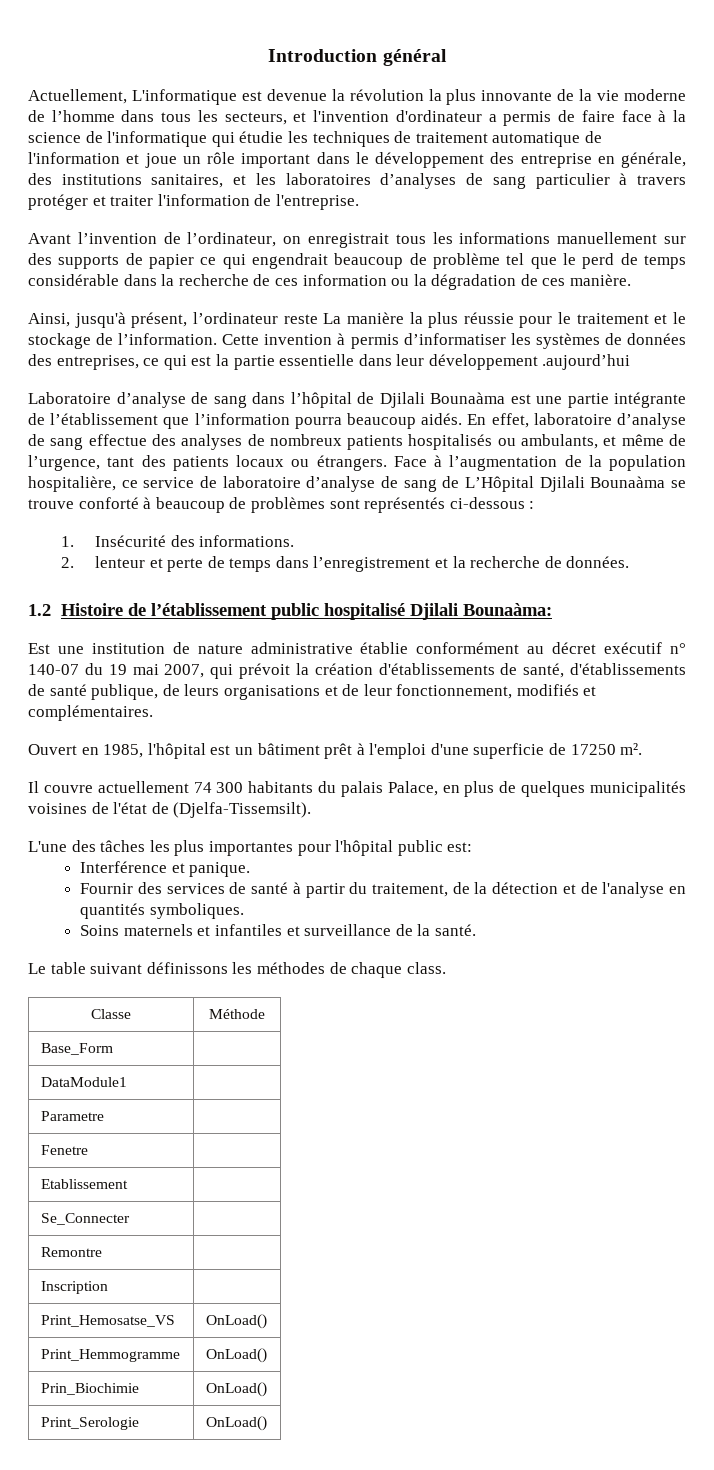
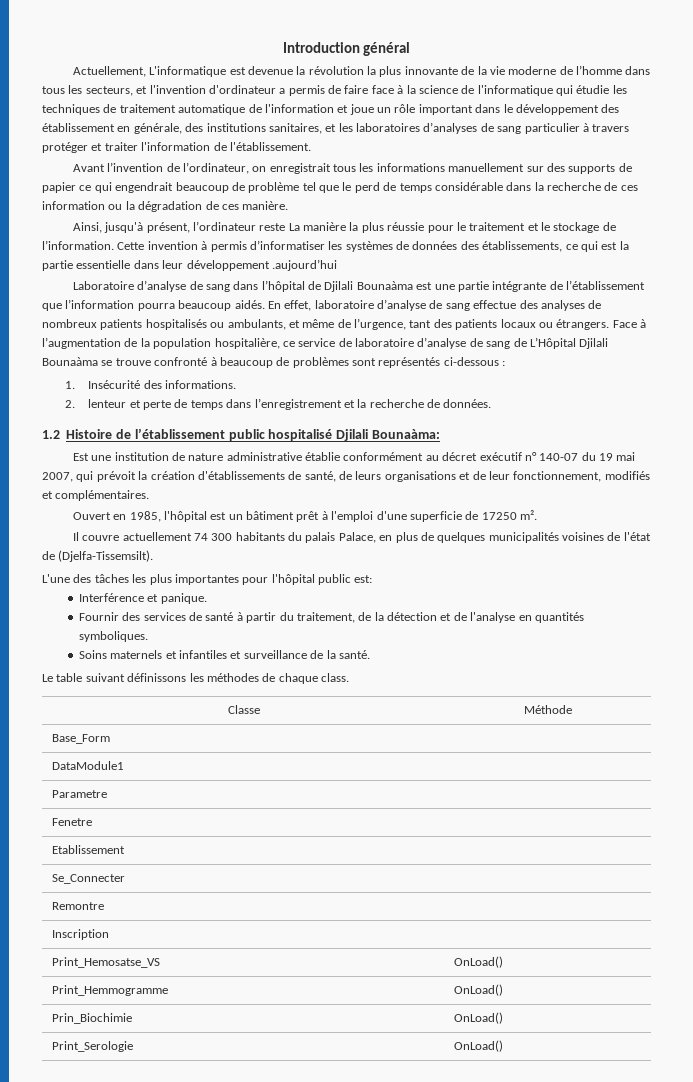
- Actuellement, L'informatique est devenue la révolution la plus innovante de la vie moderne de l’homme dans tous les secteurs, et l'invention d'ordinateur a permis de faire face à la science de l'informatique qui étudie les techniques de traitement automatique de l'information et joue un rôle important dans le développement des entreprise en générale, des institutions sanitaires, et les laboratoires d’analyses de sang particulier à travers protéger et traiter l'information de l'entreprise.
+ Actuellement, L'informatique est devenue la révolution la plus innovante de la vie moderne de l’homme dans tous les secteurs, et l'invention d'ordinateur a permis de faire face à la science de l'informatique qui étudie les techniques de traitement automatique de l'information et joue un rôle important dans le développement des établissement en générale, des institutions sanitaires, et les laboratoires d’analyses de sang particulier à travers protéger et traiter l'information de l'établissement.
- Cette invention à permis d’informatiser les systèmes de données des entreprises, ce qui est la partie essentielle dans leur développement .aujourd’hui
+ Cette invention à permis d’informatiser les systèmes de données des établissements, ce qui est la partie essentielle dans leur développement .aujourd’hui
- Face à l’augmentation de la population hospitalière, ce service de laboratoire d’analyse de sang de L’Hôpital Djilali Bounaàma se trouve conforté à beaucoup de problèmes sont représentés ci-dessous :
+ Face à l’augmentation de la population hospitalière, ce service de laboratoire d’analyse de sang de L’Hôpital Djilali Bounaàma se trouve confronté à beaucoup de problèmes sont représentés ci-dessous :
- Est une institution de nature administrative établie conformément au décret exécutif n° 140-07 du 19 mai 2007, qui prévoit la création d'établissements de santé, d'établissements de santé publique, de leurs organisations et de leur fonctionnement, modifiés et complémentaires.
+ Est une institution de nature administrative établie conformément au décret exécutif n° 140-07 du 19 mai 2007, qui prévoit la création d'établissements de santé, de leurs organisations et de leur fonctionnement, modifiés et complémentaires.

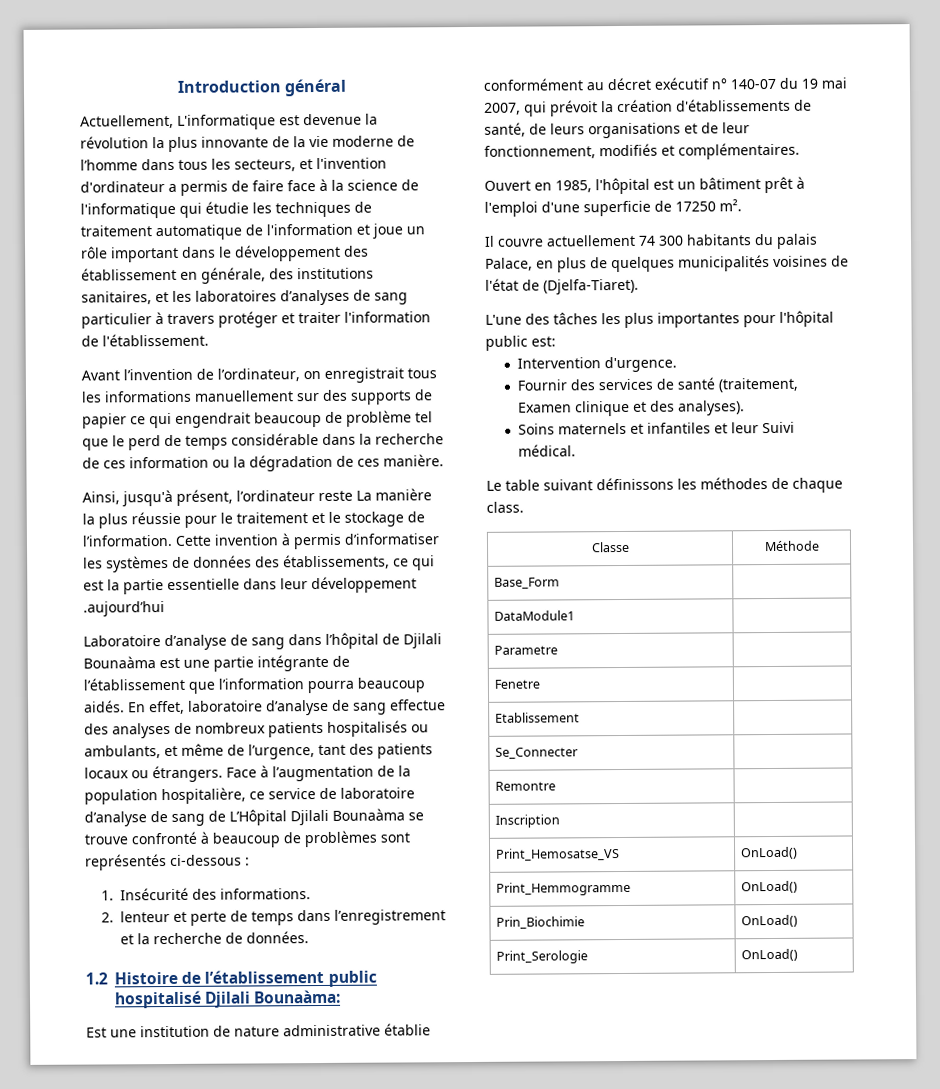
- Il couvre actuellement 74 300 habitants du palais Palace, en plus de quelques municipalités voisines de l'état de (Djelfa-Tissemsilt).
+ Il couvre actuellement 74 300 habitants du palais Palace, en plus de quelques municipalités voisines de l'état de (Djelfa-Tiaret).
- Interférence et panique.
+ Intervention d'urgence.
- Fournir des services de santé à partir du traitement, de la détection et de l'analyse en quantités symboliques.
+ Fournir des services de santé (traitement, Examen clinique et des analyses).
- Soins maternels et infantiles et surveillance de la santé.
+ Soins maternels et infantiles et leur Suivi médical.

